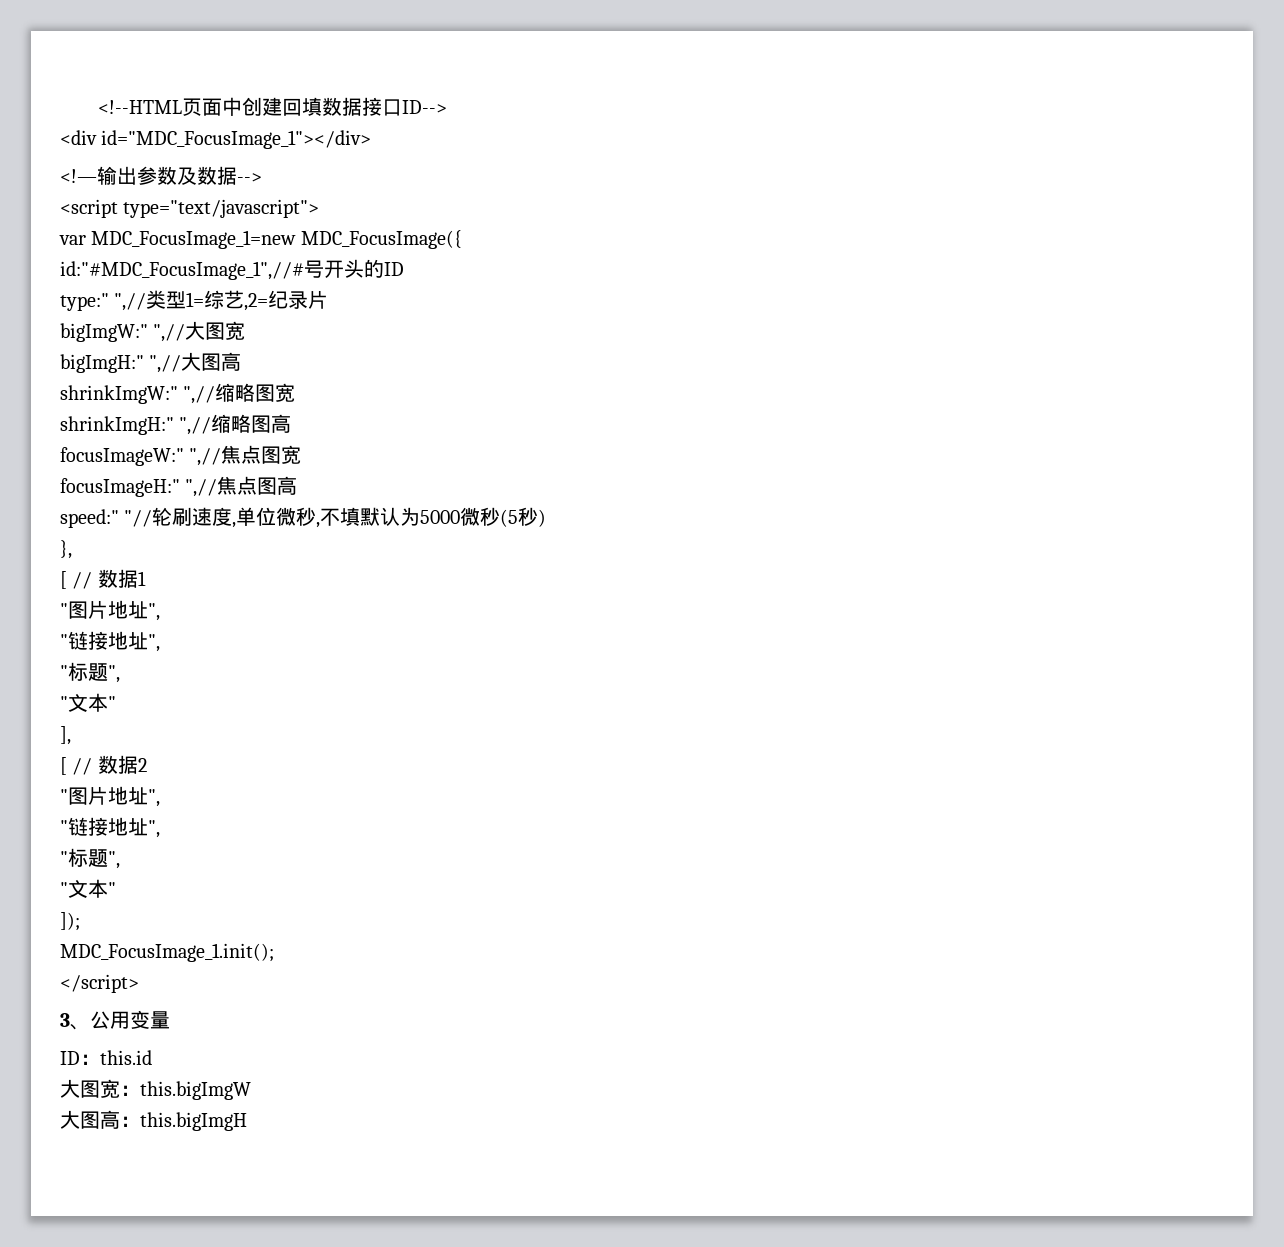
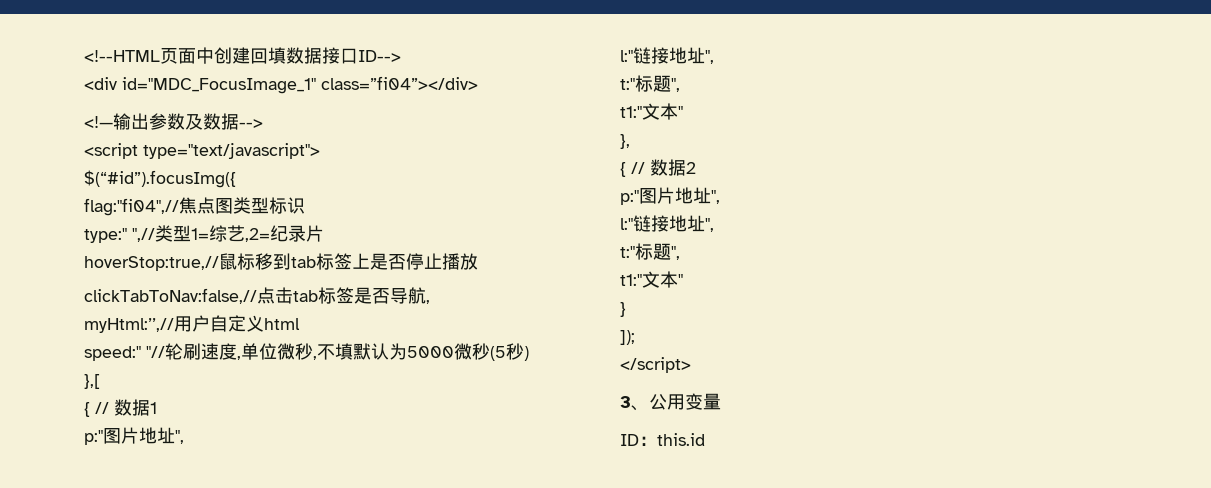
- <div id="MDC_FocusImage_1"></div>
+ <div id="MDC_FocusImage_1" class=”fi04”></div>
- var MDC_FocusImage_1=new MDC_FocusImage({
- id:"#MDC_FocusImage_1",//#号开头的ID
+ $(“#id”).focusImg({
+ flag:"fi04",//焦点图类型标识
- bigImgW:" ",//大图宽
- bigImgH:" ",//大图高
- shrinkImgW:" ",//缩略图宽
- shrinkImgH:" ",//缩略图高
- focusImageW:" ",//焦点图宽
- focusImageH:" ",//焦点图高
+ hoverStop:true,//鼠标移到tab标签上是否停止播放
+ clickTabToNav:false,//点击tab标签是否导航,
+ myHtml:’’,//用户自定义html
+ },[
+ { // 数据1
+ p:"图片地址",
+ l:"链接地址",
+ t:"标题",
+ t1:"文本"
  },
- [ // 数据1
- "图片地址",
- "链接地址",
- "标题",
- "文本"
- ],
- [ // 数据2
- "图片地址",
- "链接地址",
- "标题",
- "文本"
+ { // 数据2
+ p:"图片地址",
+ l:"链接地址",
+ t:"标题",
+ t1:"文本"
+ }
- MDC_FocusImage_1.init();
- 大图宽：this.bigImgW
- 大图高：this.bigImgH

